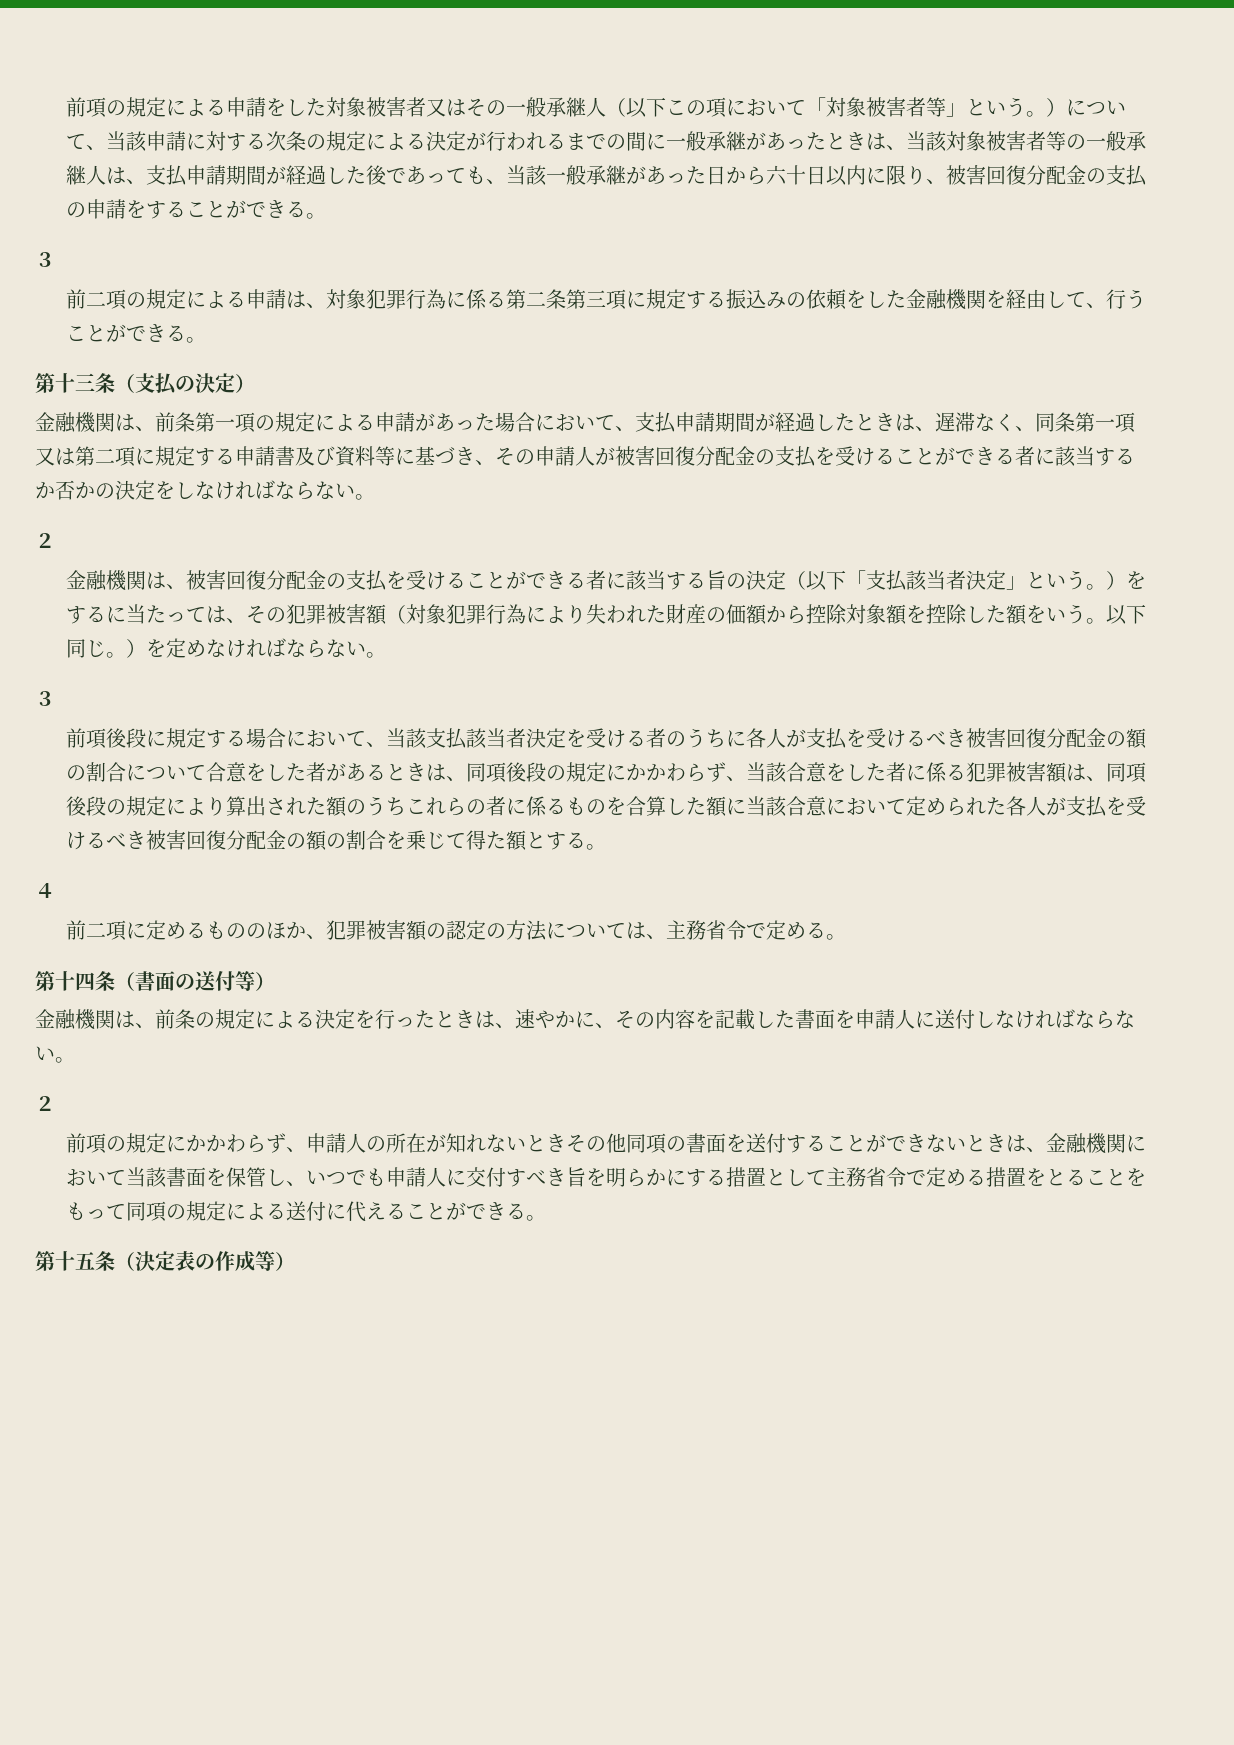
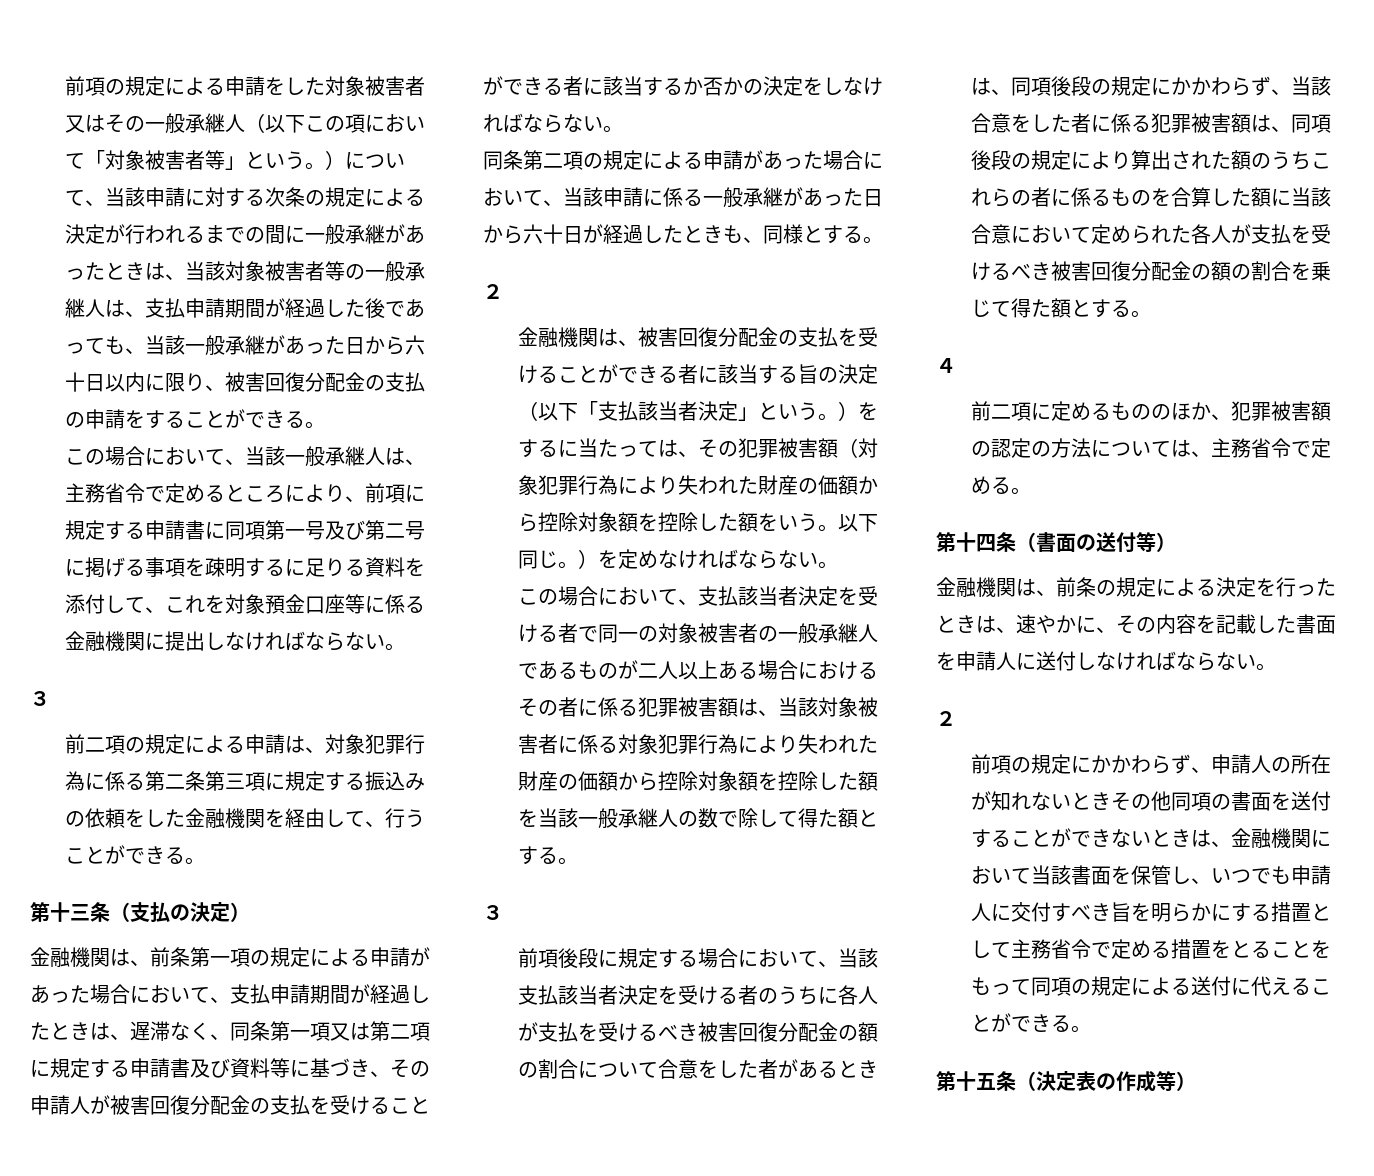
+ この場合において、当該一般承継人は、主務省令で定めるところにより、前項に規定する申請書に同項第一号及び第二号に掲げる事項を疎明するに足りる資料を添付して、これを対象預金口座等に係る金融機関に提出しなければならない。
+ 同条第二項の規定による申請があった場合において、当該申請に係る一般承継があった日から六十日が経過したときも、同様とする。
+ この場合において、支払該当者決定を受ける者で同一の対象被害者の一般承継人であるものが二人以上ある場合におけるその者に係る犯罪被害額は、当該対象被害者に係る対象犯罪行為により失われた財産の価額から控除対象額を控除した額を当該一般承継人の数で除して得た額とする。

